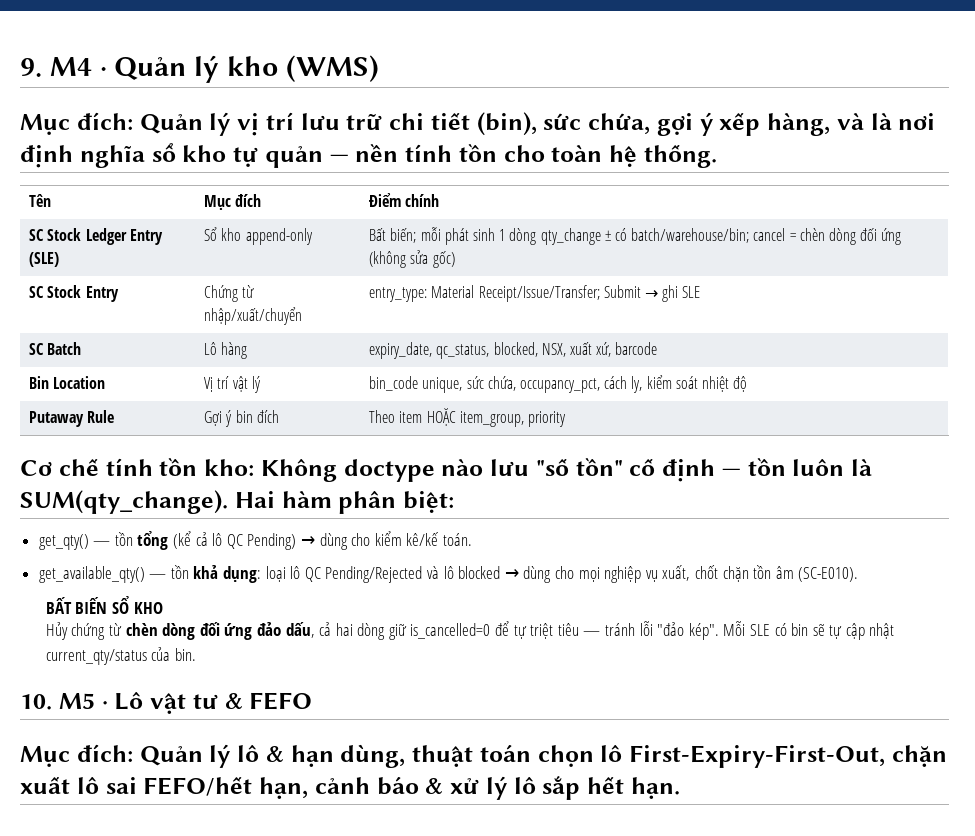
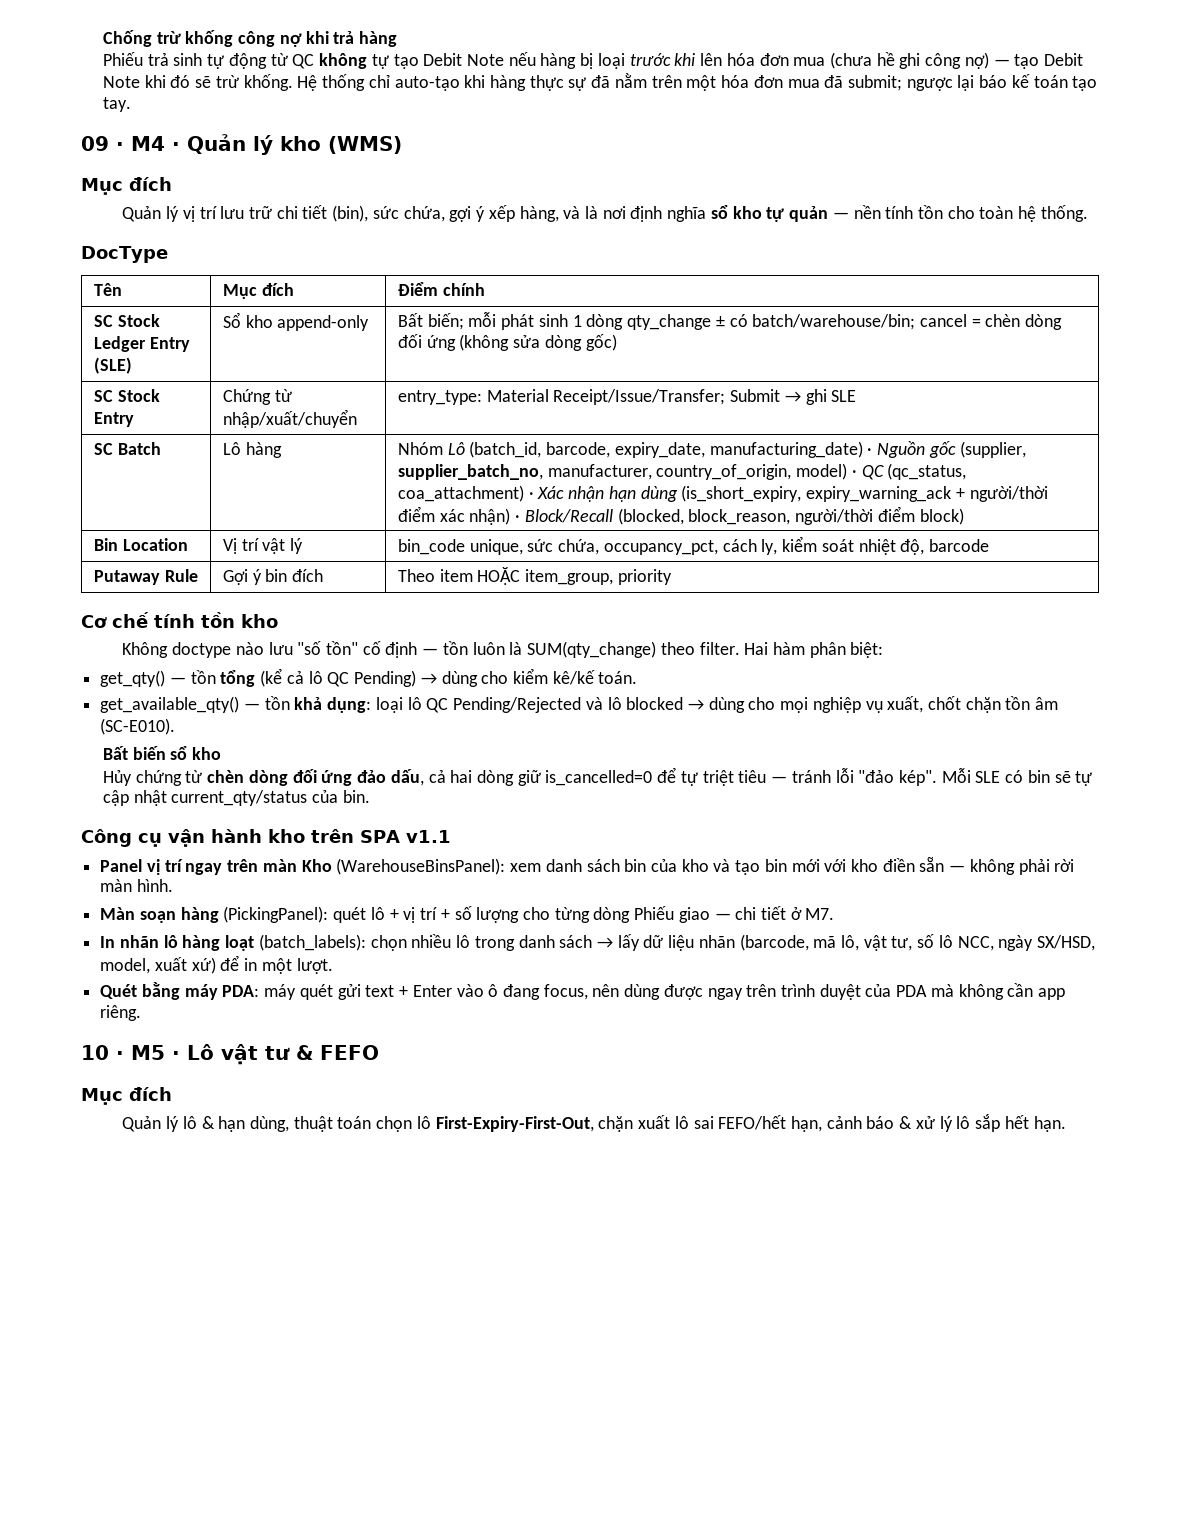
- 9. M4 · Quản lý kho (WMS)
- Mục đích: Quản lý vị trí lưu trữ chi tiết (bin), sức chứa, gợi ý xếp hàng, và là nơi định nghĩa sổ kho tự quản — nền tính tồn cho toàn hệ thống.
+ Chống trừ khống công nợ khi trả hàng
+ Phiếu trả sinh tự động từ QC không tự tạo Debit Note nếu hàng bị loại trước khi lên hóa đơn mua (chưa hề ghi công nợ) — tạo Debit Note khi đó sẽ trừ khống. Hệ thống chỉ auto-tạo khi hàng thực sự đã nằm trên một hóa đơn mua đã submit; ngược lại báo kế toán tạo tay.
+ 09 · M4 · Quản lý kho (WMS)
+ Mục đích
+ Quản lý vị trí lưu trữ chi tiết (bin), sức chứa, gợi ý xếp hàng, và là nơi định nghĩa sổ kho tự quản — nền tính tồn cho toàn hệ thống.
+ DocType
- SC Stock Ledger Entry (SLE) | Sổ kho append-only | Bất biến; mỗi phát sinh 1 dòng qty_change ± có batch/warehouse/bin; cancel = chèn dòng đối ứng (không sửa gốc)
+ SC Stock Ledger Entry (SLE) | Sổ kho append-only | Bất biến; mỗi phát sinh 1 dòng qty_change ± có batch/warehouse/bin; cancel = chèn dòng đối ứng (không sửa dòng gốc)
- expiry_date, qc_status, blocked, NSX, xuất xứ, barcode
+ Nhóm Lô (batch_id, barcode, expiry_date, manufacturing_date) · Nguồn gốc (supplier, supplier_batch_no, manufacturer, country_of_origin, model) · QC (qc_status, coa_attachment) · Xác nhận hạn dùng (is_short_expiry, expiry_warning_ack + người/thời điểm xác nhận) · Block/Recall (blocked, block_reason, người/thời điểm block)
- Bin Location | Vị trí vật lý | bin_code unique, sức chứa, occupancy_pct, cách ly, kiểm soát nhiệt độ
+ Bin Location | Vị trí vật lý | bin_code unique, sức chứa, occupancy_pct, cách ly, kiểm soát nhiệt độ, barcode
- Cơ chế tính tồn kho: Không doctype nào lưu "số tồn" cố định — tồn luôn là SUM(qty_change).
+ Cơ chế tính tồn kho
+ Không doctype nào lưu "số tồn" cố định — tồn luôn là SUM(qty_change) theo filter.
- BẤT BIẾN SỔ KHO
+ Bất biến sổ kho
- 10. M5 · Lô vật tư & FEFO
- Mục đích: Quản lý lô & hạn dùng, thuật toán chọn lô First-Expiry-First-Out, chặn xuất lô sai FEFO/hết hạn, cảnh báo & xử lý lô sắp hết hạn.
+ Công cụ vận hành kho trên SPA v1.1
+ Panel vị trí ngay trên màn Kho (WarehouseBinsPanel): xem danh sách bin của kho và tạo bin mới với kho điền sẵn — không phải rời màn hình.
+ Màn soạn hàng (PickingPanel): quét lô + vị trí + số lượng cho từng dòng Phiếu giao — chi tiết ở M7.
+ In nhãn lô hàng loạt (batch_labels): chọn nhiều lô trong danh sách → lấy dữ liệu nhãn (barcode, mã lô, vật tư, số lô NCC, ngày SX/HSD, model, xuất xứ) để in một lượt.
+ Quét bằng máy PDA: máy quét gửi text + Enter vào ô đang focus, nên dùng được ngay trên trình duyệt của PDA mà không cần app riêng.
+ 10 · M5 · Lô vật tư & FEFO
+ Mục đích
+ Quản lý lô & hạn dùng, thuật toán chọn lô First-Expiry-First-Out, chặn xuất lô sai FEFO/hết hạn, cảnh báo & xử lý lô sắp hết hạn.

